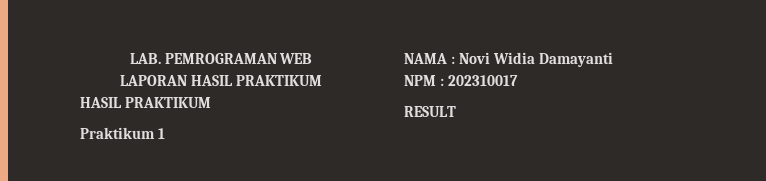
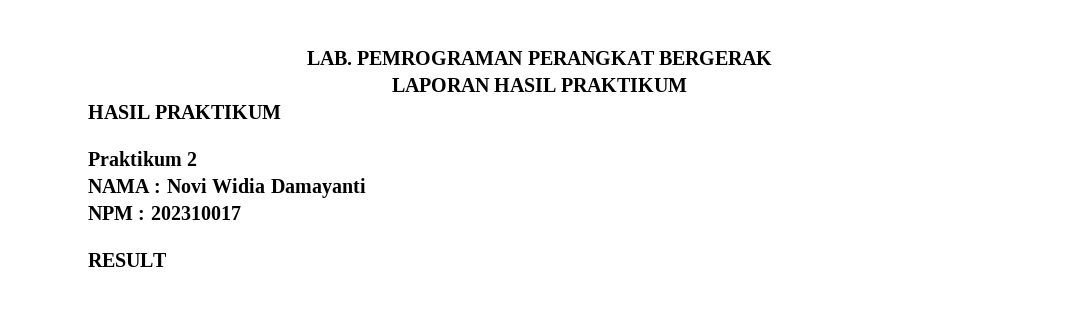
- LAB. PEMROGRAMAN WEB
+ LAB. PEMROGRAMAN PERANGKAT BERGERAK
- Praktikum 1
+ Praktikum 2

